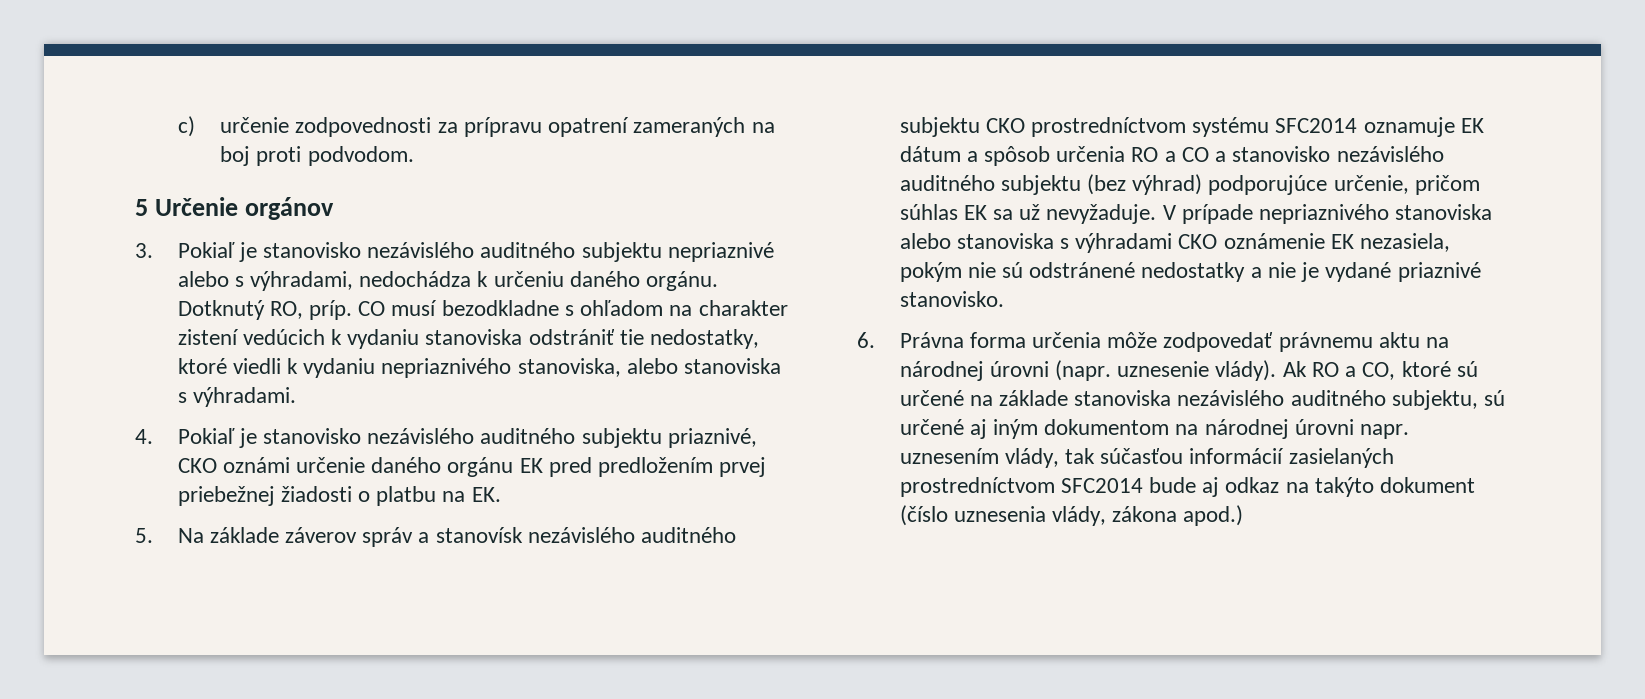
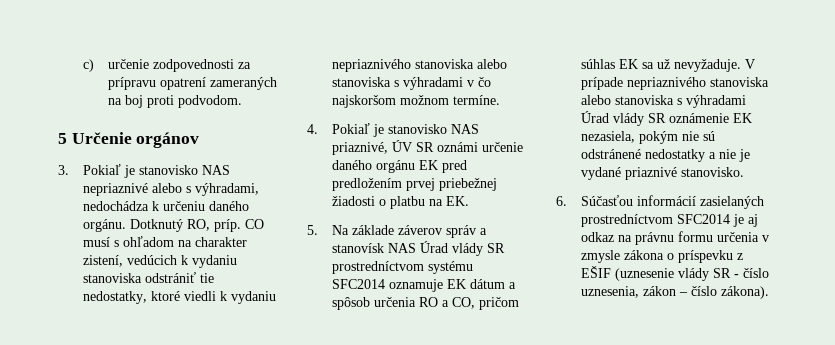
- 3. Pokiaľ je stanovisko nezávislého auditného subjektu nepriaznivé alebo s výhradami, nedochádza k určeniu daného orgánu.
+ 3. Pokiaľ je stanovisko NAS nepriaznivé alebo s výhradami, nedochádza k určeniu daného orgánu.
- CO musí bezodkladne s ohľadom na charakter zistení vedúcich k vydaniu stanoviska odstrániť tie nedostatky, ktoré viedli k vydaniu nepriaznivého stanoviska, alebo stanoviska s výhradami.
+ CO musí s ohľadom na charakter zistení, vedúcich k vydaniu stanoviska odstrániť tie nedostatky, ktoré viedli k vydaniu nepriaznivého stanoviska alebo stanoviska s výhradami v čo najskoršom možnom termíne.
- 4. Pokiaľ je stanovisko nezávislého auditného subjektu priaznivé, CKO oznámi určenie daného orgánu EK pred predložením prvej priebežnej žiadosti o platbu na EK.
+ 4. Pokiaľ je stanovisko NAS priaznivé, ÚV SR oznámi určenie daného orgánu EK pred predložením prvej priebežnej žiadosti o platbu na EK.
- 5. Na základe záverov správ a stanovísk nezávislého auditného subjektu CKO prostredníctvom systému SFC2014 oznamuje EK dátum a spôsob určenia RO a CO a stanovisko nezávislého auditného subjektu (bez výhrad) podporujúce určenie, pričom súhlas EK sa už nevyžaduje.
+ 5. Na základe záverov správ a stanovísk NAS Úrad vlády SR prostredníctvom systému SFC2014 oznamuje EK dátum a spôsob určenia RO a CO, pričom súhlas EK sa už nevyžaduje.
- V prípade nepriaznivého stanoviska alebo stanoviska s výhradami CKO oznámenie EK nezasiela, pokým nie sú odstránené nedostatky a nie je vydané priaznivé stanovisko.
+ V prípade nepriaznivého stanoviska alebo stanoviska s výhradami Úrad vlády SR oznámenie EK nezasiela, pokým nie sú odstránené nedostatky a nie je vydané priaznivé stanovisko.
- 6. Právna forma určenia môže zodpovedať právnemu aktu na národnej úrovni (napr. uznesenie vlády). Ak RO a CO, ktoré sú určené na základe stanoviska nezávislého auditného subjektu, sú určené aj iným dokumentom na národnej úrovni napr. uznesením vlády, tak súčasťou informácií zasielaných prostredníctvom SFC2014 bude aj odkaz na takýto dokument (číslo uznesenia vlády, zákona apod.)
+ 6. Súčasťou informácií zasielaných prostredníctvom SFC2014 je aj odkaz na právnu formu určenia v zmysle zákona o príspevku z EŠIF (uznesenie vlády SR - číslo uznesenia, zákon – číslo zákona).

